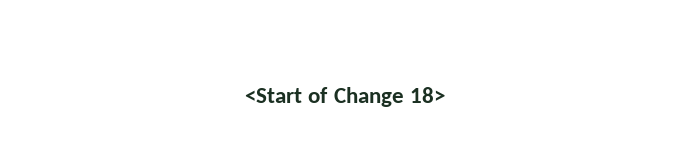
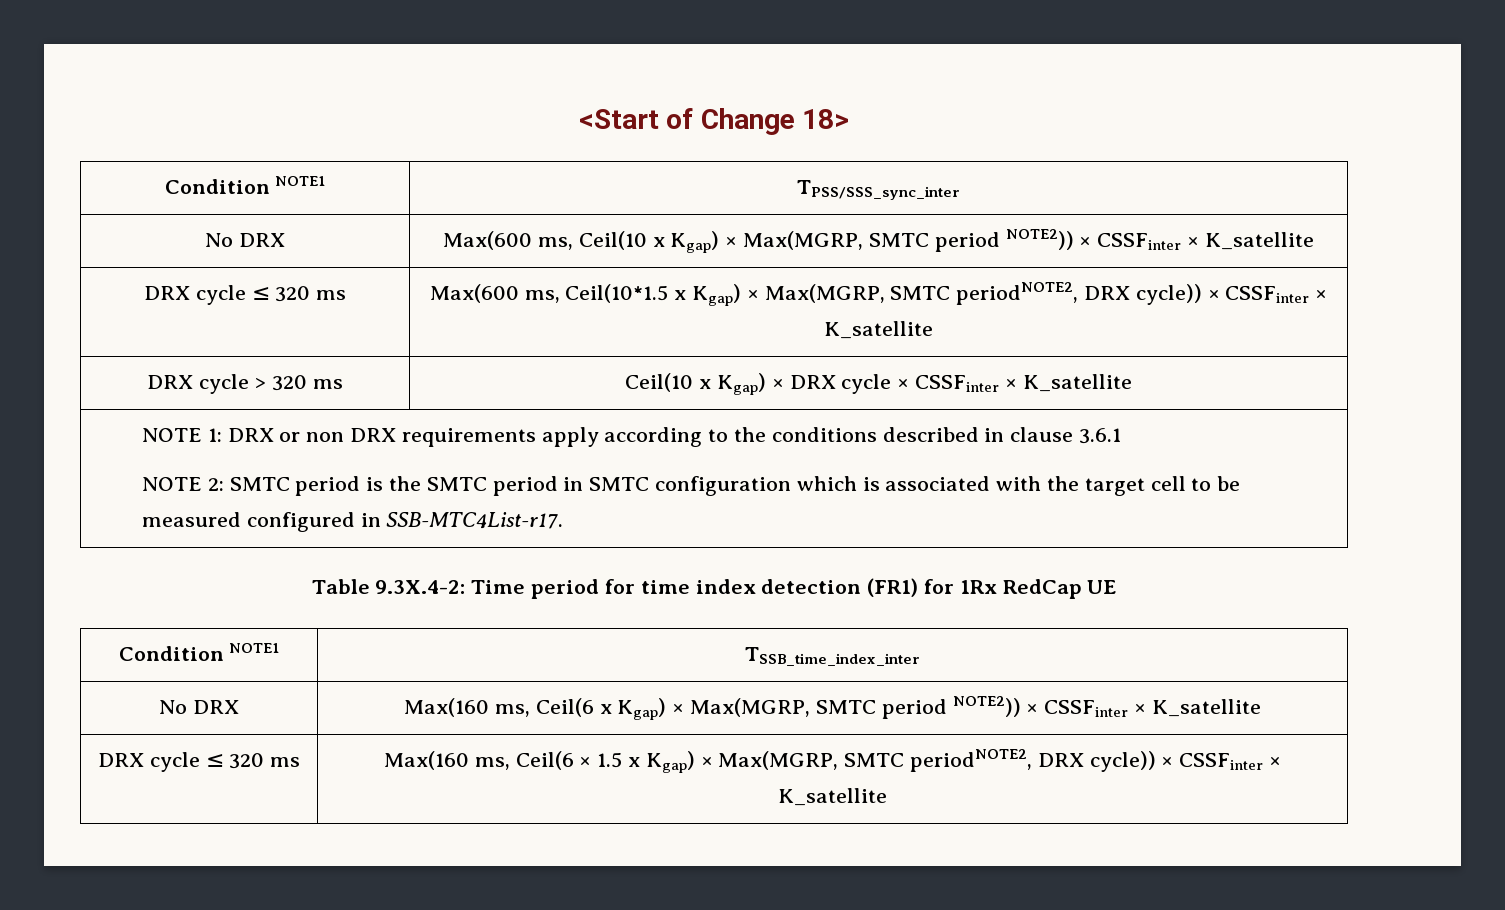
+ Condition NOTE1 | TPSS/SSS_sync_inter
+ No DRX | Max(600 ms, Ceil(10 x Kgap) × Max(MGRP, SMTC period NOTE2)) × CSSFinter × K_satellite
+ DRX cycle ≤ 320 ms | Max(600 ms, Ceil(10*1.5 x Kgap) × Max(MGRP, SMTC periodNOTE2, DRX cycle)) × CSSFinter × K_satellite
+ DRX cycle > 320 ms | Ceil(10 x Kgap) × DRX cycle × CSSFinter × K_satellite
+ NOTE 1: DRX or non DRX requirements apply according to the conditions described in clause 3.6.1
+ NOTE 2: SMTC period is the SMTC period in SMTC configuration which is associated with the target cell to be measured configured in SSB-MTC4List-r17.
+ Table 9.3X.4-2: Time period for time index detection (FR1) for 1Rx RedCap UE
+ Condition NOTE1 | TSSB_time_index_inter
+ No DRX | Max(160 ms, Ceil(6 x Kgap) × Max(MGRP, SMTC period NOTE2)) × CSSFinter × K_satellite
+ DRX cycle ≤ 320 ms | Max(160 ms, Ceil(6 × 1.5 x Kgap) × Max(MGRP, SMTC periodNOTE2, DRX cycle)) × CSSFinter × K_satellite

